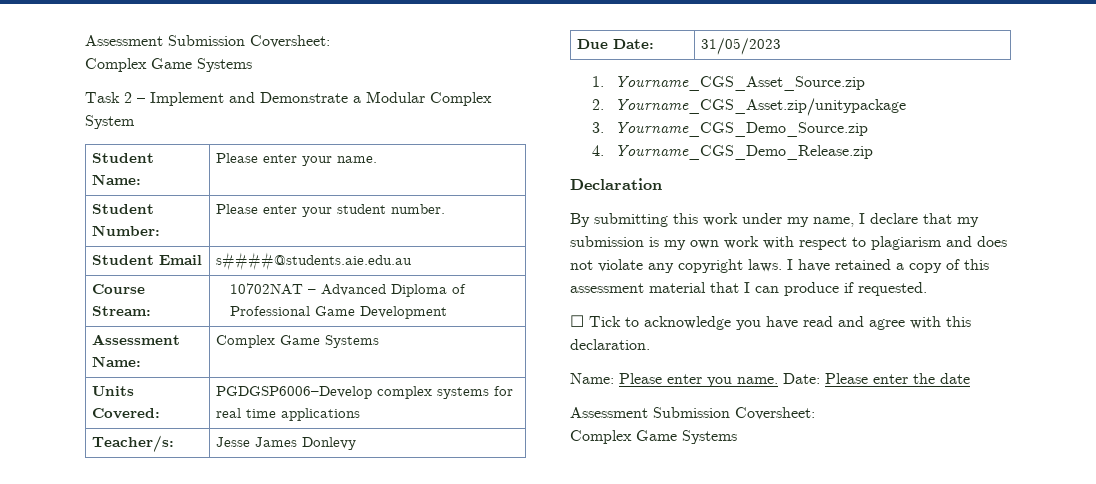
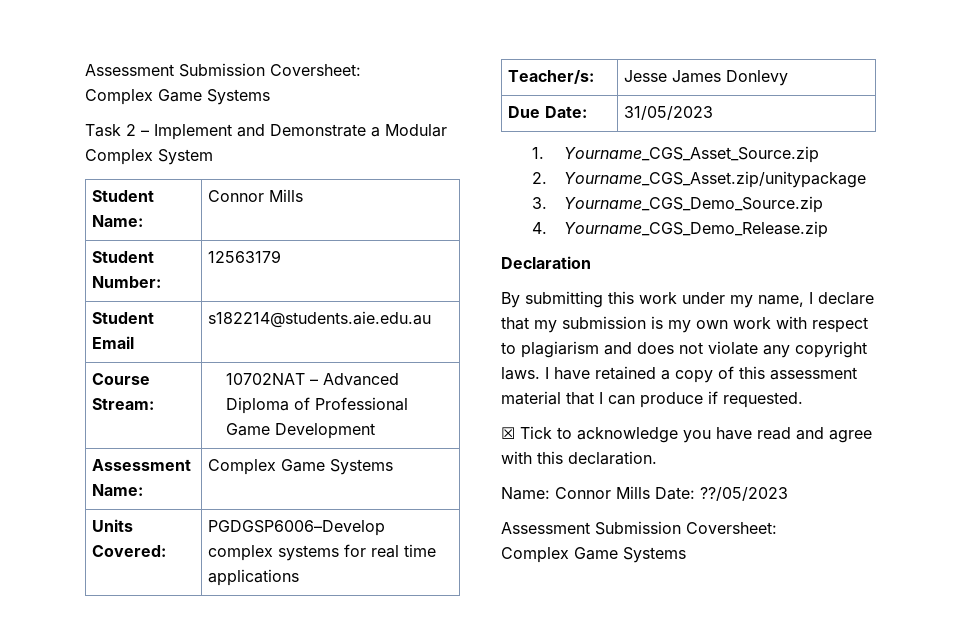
- Student Name: | Please enter your name.
- Student Number: | Please enter your student number.
+ Student Name: | Connor Mills
+ Student Number: | 12563179
- Student Email | s####@students.aie.edu.au
+ Student Email | s182214@students.aie.edu.au
- ☐ Tick to acknowledge you have read and agree with this declaration.
+ ☒ Tick to acknowledge you have read and agree with this declaration.
- Name: Please enter you name. Date: Please enter the date
+ Name: Connor Mills Date: ??/05/2023

